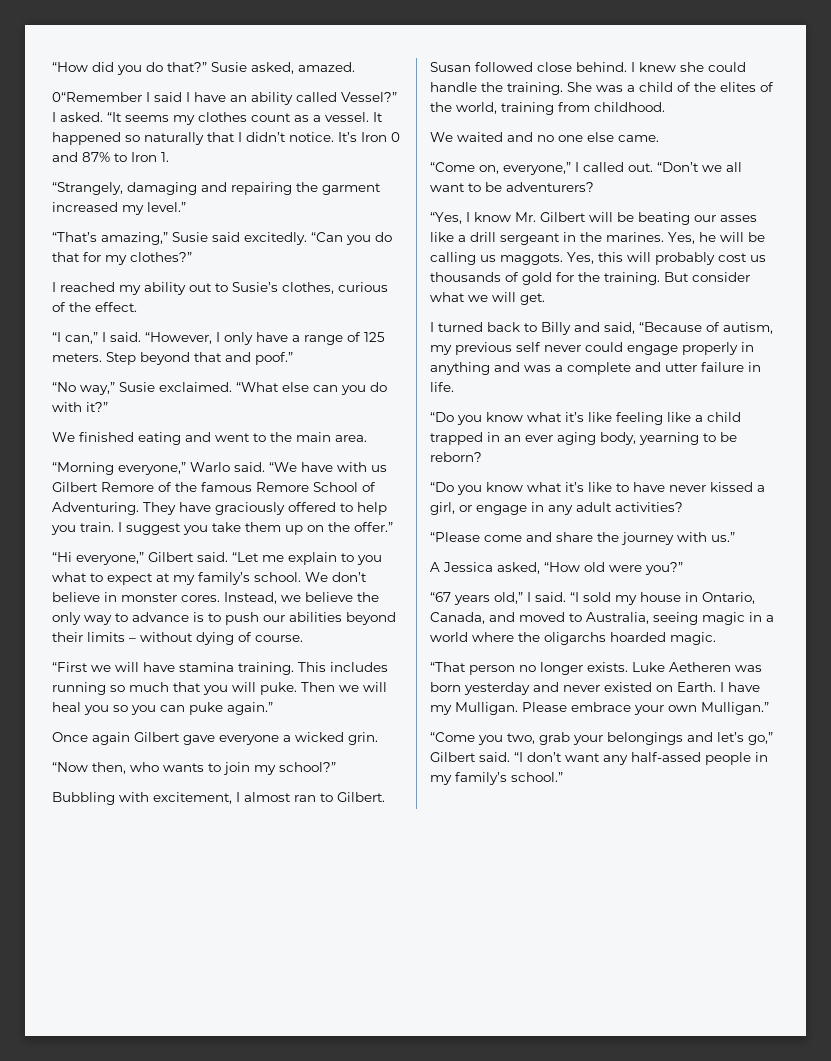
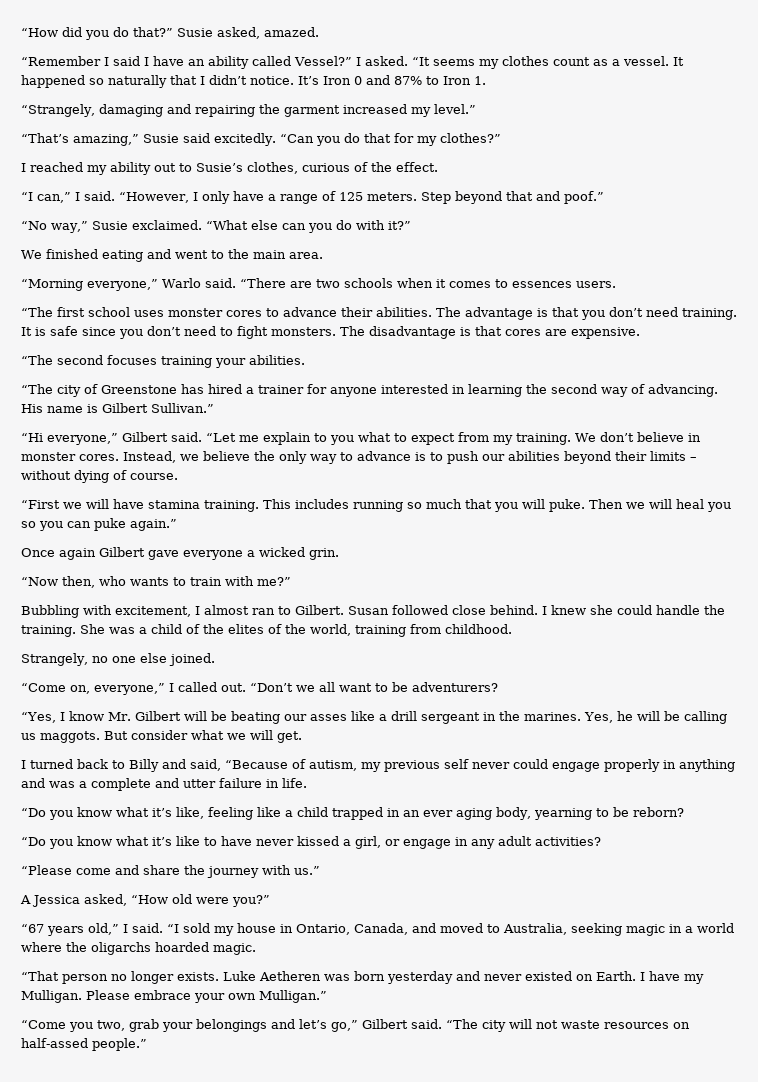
- 0“Remember I said I have an ability called Vessel?”
+ “Remember I said I have an ability called Vessel?”
- “We have with us Gilbert Remore of the famous Remore School of Adventuring. They have graciously offered to help you train. I suggest you take them up on the offer.”
+ “There are two schools when it comes to essences users.
+ “The first school uses monster cores to advance their abilities. The advantage is that you don’t need training. It is safe since you don’t need to fight monsters. The disadvantage is that cores are expensive.
+ “The second focuses training your abilities.
+ “The city of Greenstone has hired a trainer for anyone interested in learning the second way of advancing. His name is Gilbert Sullivan.”
- “Let me explain to you what to expect at my family’s school.
+ “Let me explain to you what to expect from my training.
- “Now then, who wants to join my school?”
+ “Now then, who wants to train with me?”
- We waited and no one else came.
+ Strangely, no one else joined.
- Yes, this will probably cost us thousands of gold for the training.
- “Do you know what it’s like feeling like a child trapped in an ever aging body, yearning to be reborn?
+ “Do you know what it’s like, feeling like a child trapped in an ever aging body, yearning to be reborn?
- “I sold my house in Ontario, Canada, and moved to Australia, seeing magic in a world where the oligarchs hoarded magic.
+ “I sold my house in Ontario, Canada, and moved to Australia, seeking magic in a world where the oligarchs hoarded magic.
- “I don’t want any half-assed people in my family’s school.”
+ “The city will not waste resources on half-assed people.”

